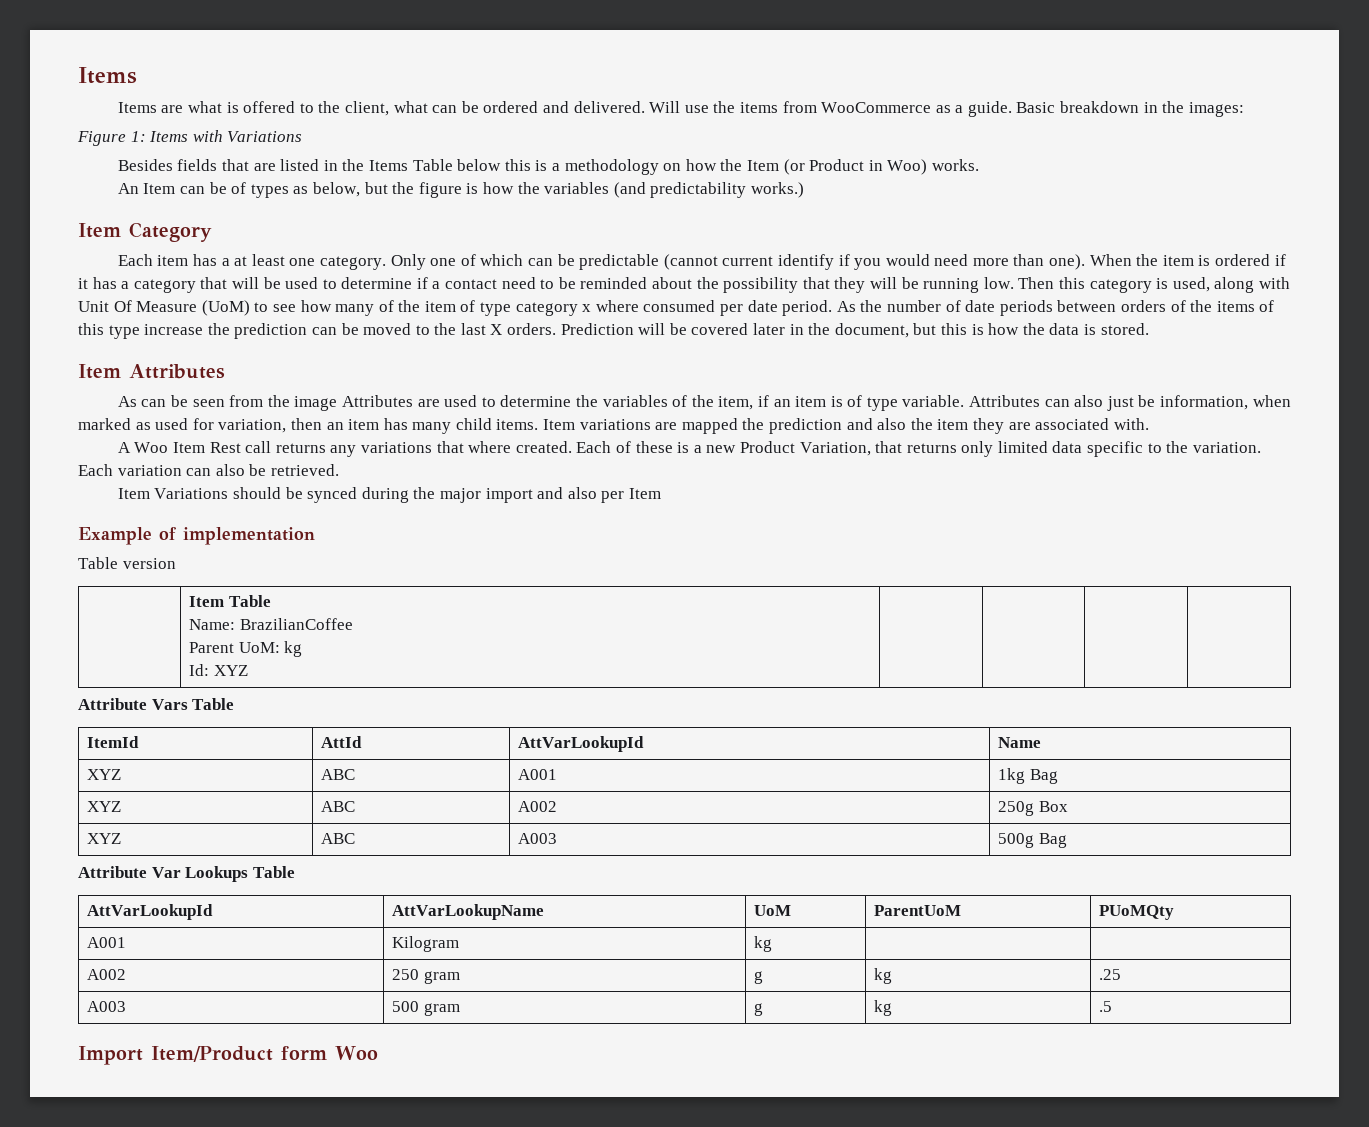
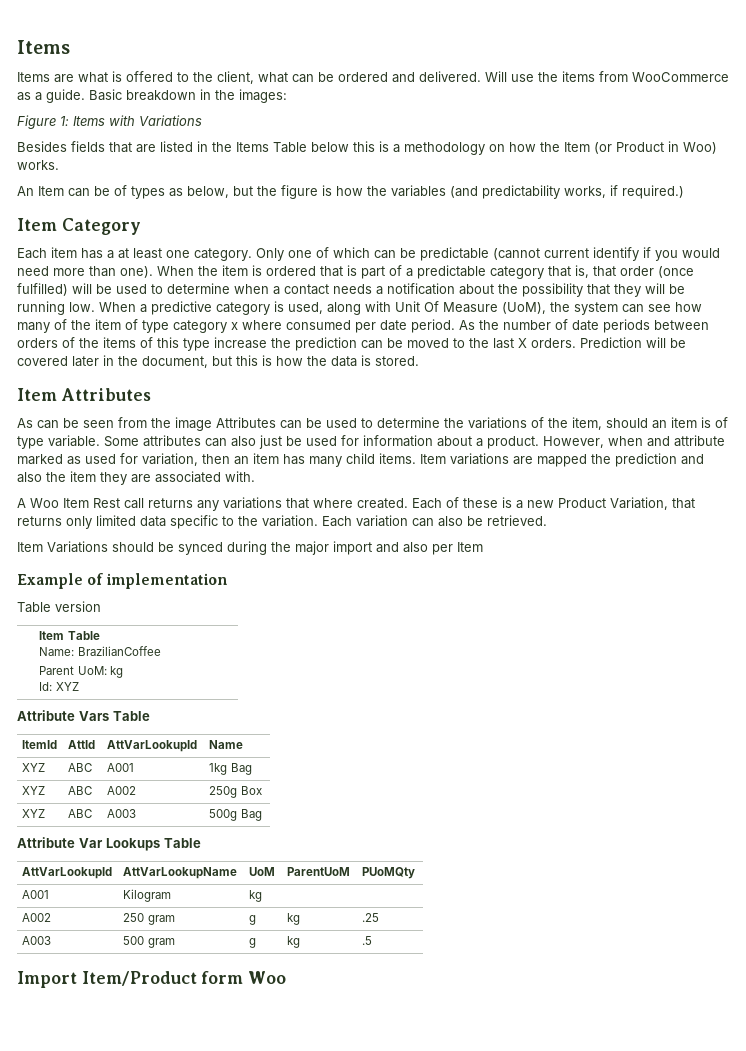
- An Item can be of types as below, but the figure is how the variables (and predictability works.)
+ An Item can be of types as below, but the figure is how the variables (and predictability works, if required.)
- When the item is ordered if it has a category that will be used to determine if a contact need to be reminded about the possibility that they will be running low.
+ When the item is ordered that is part of a predictable category that is, that order (once fulfilled) will be used to determine when a contact needs a notification about the possibility that they will be running low.
- Then this category is used, along with Unit Of Measure (UoM) to see how many of the item of type category x where consumed per date period.
+ When a predictive category is used, along with Unit Of Measure (UoM), the system can see how many of the item of type category x where consumed per date period.
- As can be seen from the image Attributes are used to determine the variables of the item, if an item is of type variable.
+ As can be seen from the image Attributes can be used to determine the variations of the item, should an item is of type variable.
- Attributes can also just be information, when marked as used for variation, then an item has many child items.
+ Some attributes can also just be used for information about a product. However, when and attribute marked as used for variation, then an item has many child items.

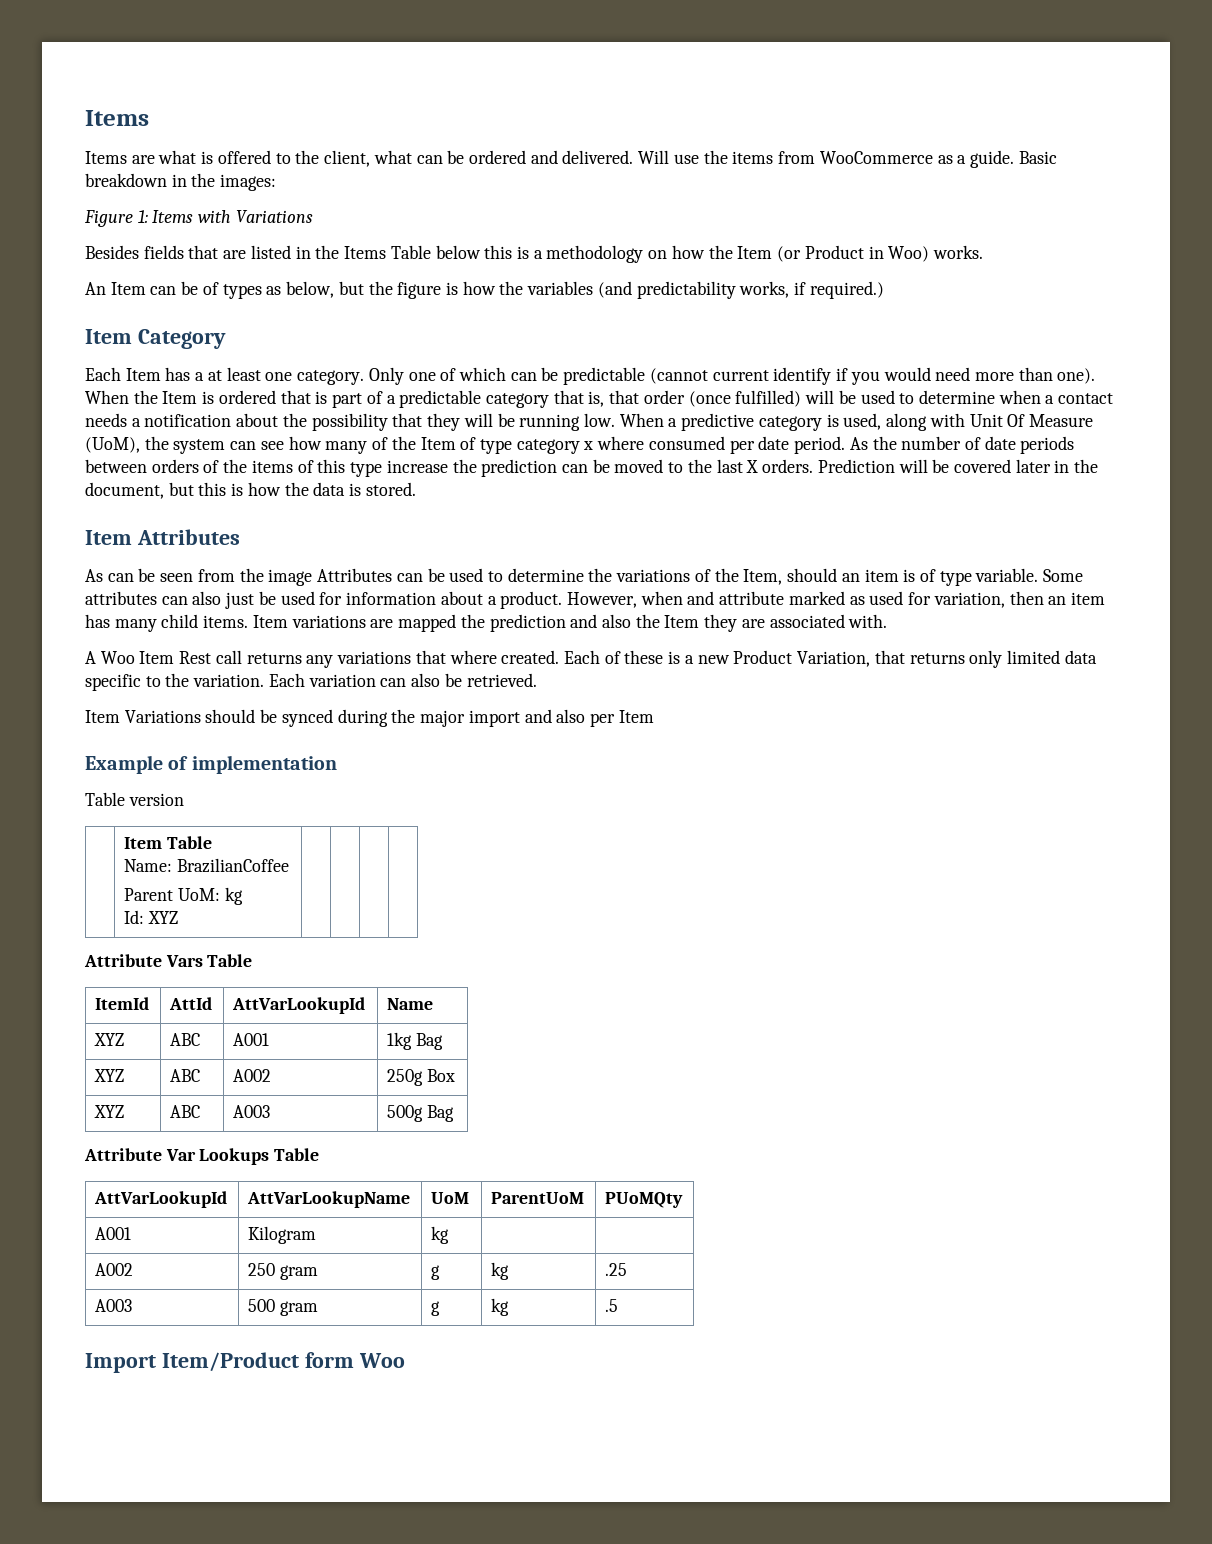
- Each item has a at least one category.
+ Each Item has a at least one category.
- When the item is ordered that is part of a predictable category that is, that order (once fulfilled) will be used to determine when a contact needs a notification about the possibility that they will be running low.
+ When the Item is ordered that is part of a predictable category that is, that order (once fulfilled) will be used to determine when a contact needs a notification about the possibility that they will be running low.
- When a predictive category is used, along with Unit Of Measure (UoM), the system can see how many of the item of type category x where consumed per date period.
+ When a predictive category is used, along with Unit Of Measure (UoM), the system can see how many of the Item of type category x where consumed per date period.
- As can be seen from the image Attributes can be used to determine the variations of the item, should an item is of type variable.
+ As can be seen from the image Attributes can be used to determine the variations of the Item, should an item is of type variable.
- Item variations are mapped the prediction and also the item they are associated with.
+ Item variations are mapped the prediction and also the Item they are associated with.

